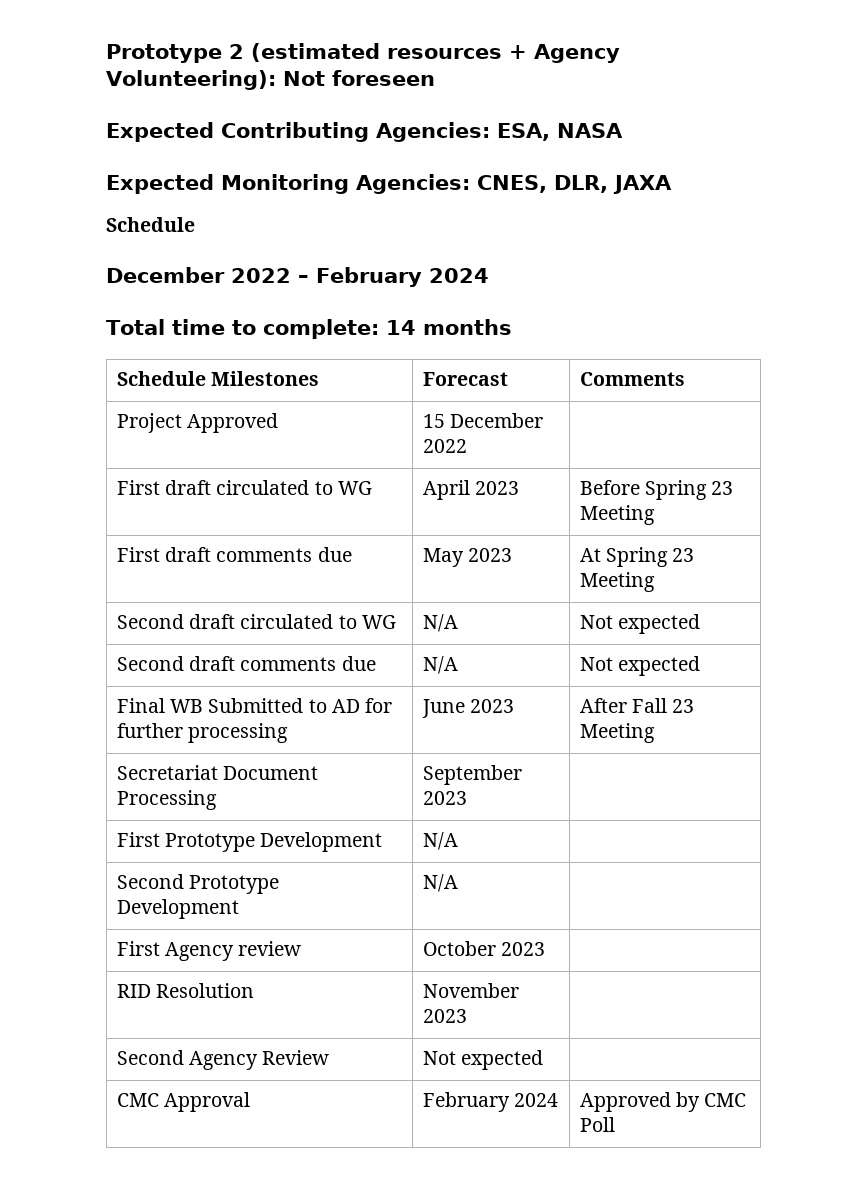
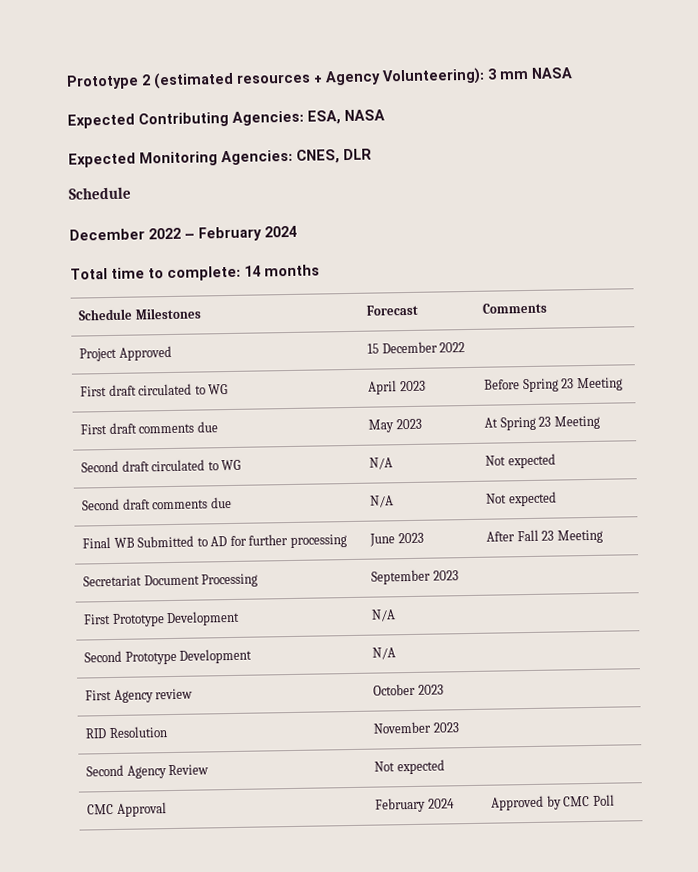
- Prototype 2 (estimated resources + Agency Volunteering): Not foreseen
+ Prototype 2 (estimated resources + Agency Volunteering): 3 mm NASA
- Expected Monitoring Agencies: CNES, DLR, JAXA
+ Expected Monitoring Agencies: CNES, DLR

